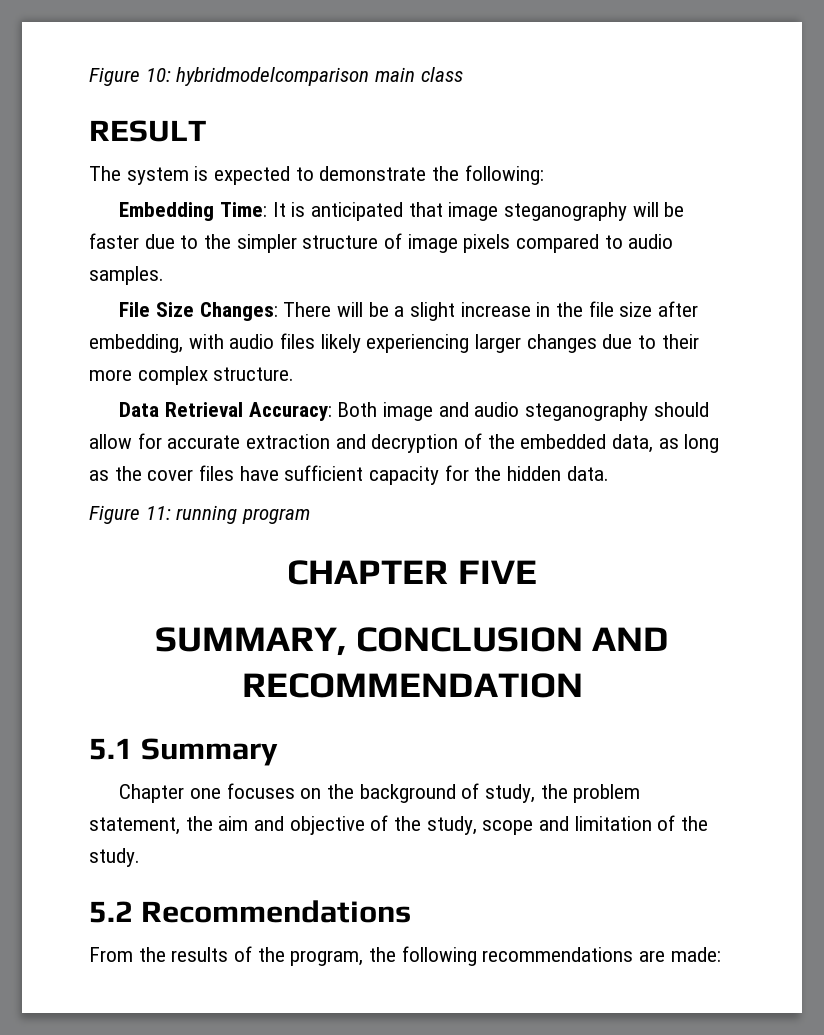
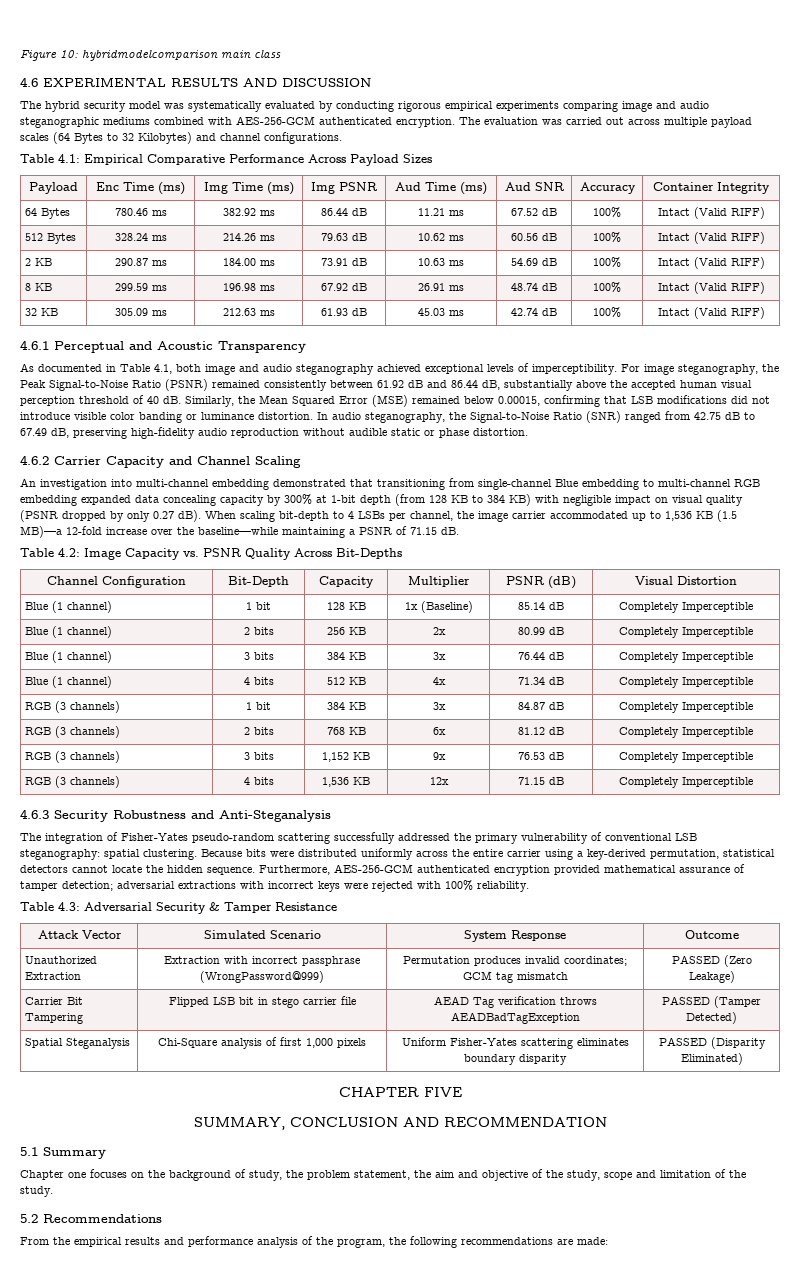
- RESULT
- The system is expected to demonstrate the following:
- Embedding Time: It is anticipated that image steganography will be faster due to the simpler structure of image pixels compared to audio samples.
- File Size Changes: There will be a slight increase in the file size after embedding, with audio files likely experiencing larger changes due to their more complex structure.
- Data Retrieval Accuracy: Both image and audio steganography should allow for accurate extraction and decryption of the embedded data, as long as the cover files have sufficient capacity for the hidden data.
- Figure 11: running program
+ 4.6 EXPERIMENTAL RESULTS AND DISCUSSION
+ The hybrid security model was systematically evaluated by conducting rigorous empirical experiments comparing image and audio steganographic mediums combined with AES-256-GCM authenticated encryption. The evaluation was carried out across multiple payload scales (64 Bytes to 32 Kilobytes) and channel configurations.
+ Table 4.1: Empirical Comparative Performance Across Payload Sizes
+ Payload | Enc Time (ms) | Img Time (ms) | Img PSNR | Aud Time (ms) | Aud SNR | Accuracy | Container Integrity
+ 64 Bytes | 780.46 ms | 382.92 ms | 86.44 dB | 11.21 ms | 67.52 dB | 100% | Intact (Valid RIFF)
+ 512 Bytes | 328.24 ms | 214.26 ms | 79.63 dB | 10.62 ms | 60.56 dB | 100% | Intact (Valid RIFF)
+ 2 KB | 290.87 ms | 184.00 ms | 73.91 dB | 10.63 ms | 54.69 dB | 100% | Intact (Valid RIFF)
+ 8 KB | 299.59 ms | 196.98 ms | 67.92 dB | 26.91 ms | 48.74 dB | 100% | Intact (Valid RIFF)
+ 32 KB | 305.09 ms | 212.63 ms | 61.93 dB | 45.03 ms | 42.74 dB | 100% | Intact (Valid RIFF)
+ 4.6.1 Perceptual and Acoustic Transparency
+ As documented in Table 4.1, both image and audio steganography achieved exceptional levels of imperceptibility. For image steganography, the Peak Signal-to-Noise Ratio (PSNR) remained consistently between 61.92 dB and 86.44 dB, substantially above the accepted human visual perception threshold of 40 dB. Similarly, the Mean Squared Error (MSE) remained below 0.00015, confirming that LSB modifications did not introduce visible color banding or luminance distortion. In audio steganography, the Signal-to-Noise Ratio (SNR) ranged from 42.75 dB to 67.49 dB, preserving high-fidelity audio reproduction without audible static or phase distortion.
+ 4.6.2 Carrier Capacity and Channel Scaling
+ An investigation into multi-channel embedding demonstrated that transitioning from single-channel Blue embedding to multi-channel RGB embedding expanded data concealing capacity by 300% at 1-bit depth (from 128 KB to 384 KB) with negligible impact on visual quality (PSNR dropped by only 0.27 dB). When scaling bit-depth to 4 LSBs per channel, the image carrier accommodated up to 1,536 KB (1.5 MB)—a 12-fold increase over the baseline—while maintaining a PSNR of 71.15 dB.
+ Table 4.2: Image Capacity vs. PSNR Quality Across Bit-Depths
+ Channel Configuration | Bit-Depth | Capacity | Multiplier | PSNR (dB) | Visual Distortion
+ Blue (1 channel) | 1 bit | 128 KB | 1x (Baseline) | 85.14 dB | Completely Imperceptible
+ Blue (1 channel) | 2 bits | 256 KB | 2x | 80.99 dB | Completely Imperceptible
+ Blue (1 channel) | 3 bits | 384 KB | 3x | 76.44 dB | Completely Imperceptible
+ Blue (1 channel) | 4 bits | 512 KB | 4x | 71.34 dB | Completely Imperceptible
+ RGB (3 channels) | 1 bit | 384 KB | 3x | 84.87 dB | Completely Imperceptible
+ RGB (3 channels) | 2 bits | 768 KB | 6x | 81.12 dB | Completely Imperceptible
+ RGB (3 channels) | 3 bits | 1,152 KB | 9x | 76.53 dB | Completely Imperceptible
+ RGB (3 channels) | 4 bits | 1,536 KB | 12x | 71.15 dB | Completely Imperceptible
+ 4.6.3 Security Robustness and Anti-Steganalysis
+ The integration of Fisher-Yates pseudo-random scattering successfully addressed the primary vulnerability of conventional LSB steganography: spatial clustering. Because bits were distributed uniformly across the entire carrier using a key-derived permutation, statistical detectors cannot locate the hidden sequence. Furthermore, AES-256-GCM authenticated encryption provided mathematical assurance of tamper detection; adversarial extractions with incorrect keys were rejected with 100% reliability.
+ Table 4.3: Adversarial Security & Tamper Resistance
+ Attack Vector | Simulated Scenario | System Response | Outcome
+ Unauthorized Extraction | Extraction with incorrect passphrase (WrongPassword@999) | Permutation produces invalid coordinates; GCM tag mismatch | PASSED (Zero Leakage)
+ Carrier Bit Tampering | Flipped LSB bit in stego carrier file | AEAD Tag verification throws AEADBadTagException | PASSED (Tamper Detected)
+ Spatial Steganalysis | Chi-Square analysis of first 1,000 pixels | Uniform Fisher-Yates scattering eliminates boundary disparity | PASSED (Disparity Eliminated)
- From the results of the program, the following recommendations are made:
+ From the empirical results and performance analysis of the program, the following recommendations are made:

